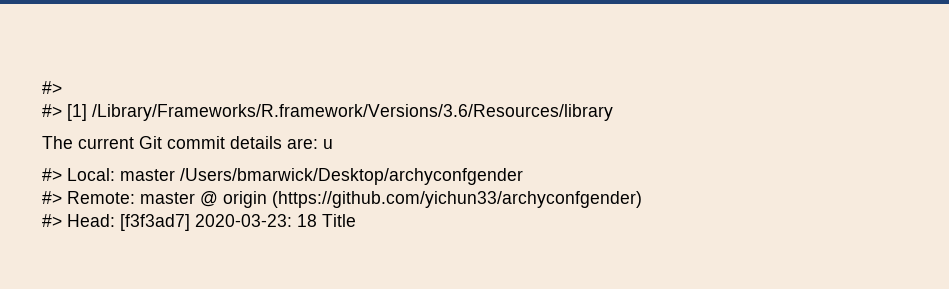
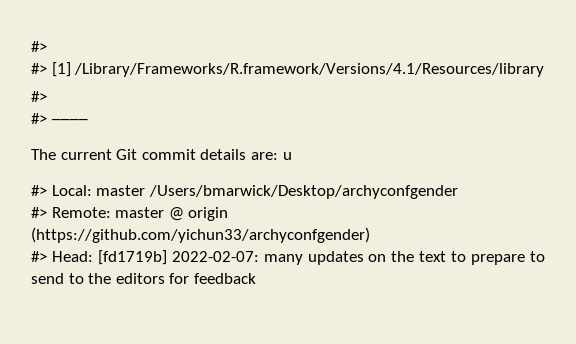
- #> [1] /Library/Frameworks/R.framework/Versions/3.6/Resources/library
+ #> [1] /Library/Frameworks/R.framework/Versions/4.1/Resources/library
+ #>
+ #> ────
- #> Head: [f3f3ad7] 2020-03-23: 18 Title
+ #> Head: [fd1719b] 2022-02-07: many updates on the text to prepare to send to the editors for feedback

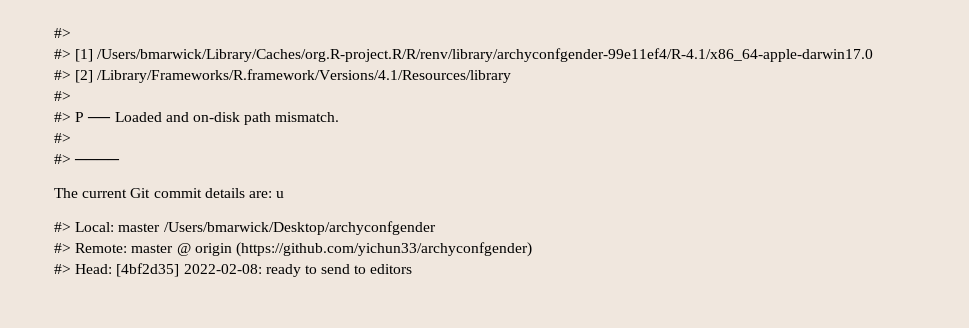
- #> [1] /Library/Frameworks/R.framework/Versions/4.1/Resources/library
+ #> [1] /Users/bmarwick/Library/Caches/org.R-project.R/R/renv/library/archyconfgender-99e11ef4/R-4.1/x86_64-apple-darwin17.0
+ #> [2] /Library/Frameworks/R.framework/Versions/4.1/Resources/library
+ #> P ── Loaded and on-disk path mismatch.
+ #>
- #> Head: [fd1719b] 2022-02-07: many updates on the text to prepare to send to the editors for feedback
+ #> Head: [4bf2d35] 2022-02-08: ready to send to editors

